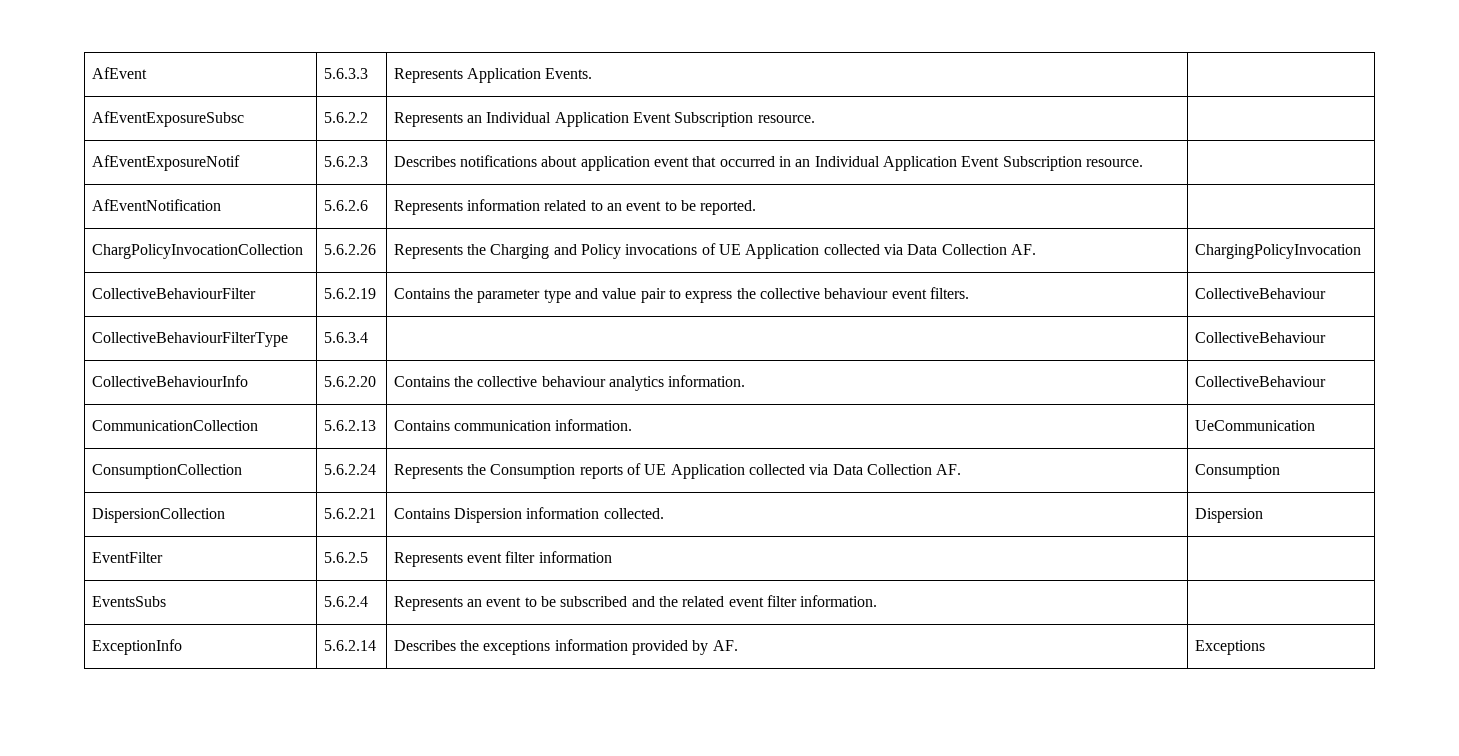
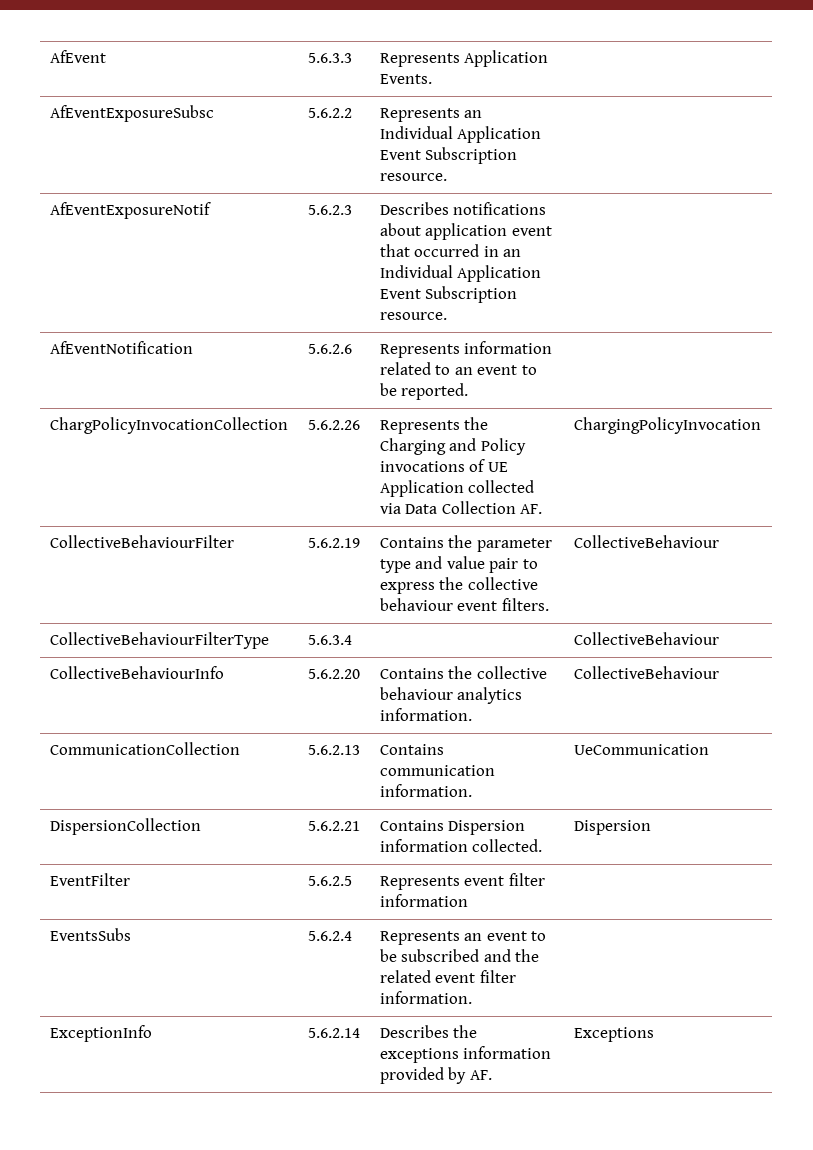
- ConsumptionCollection | 5.6.2.24 | Represents the Consumption reports of UE Application collected via Data Collection AF. | Consumption

